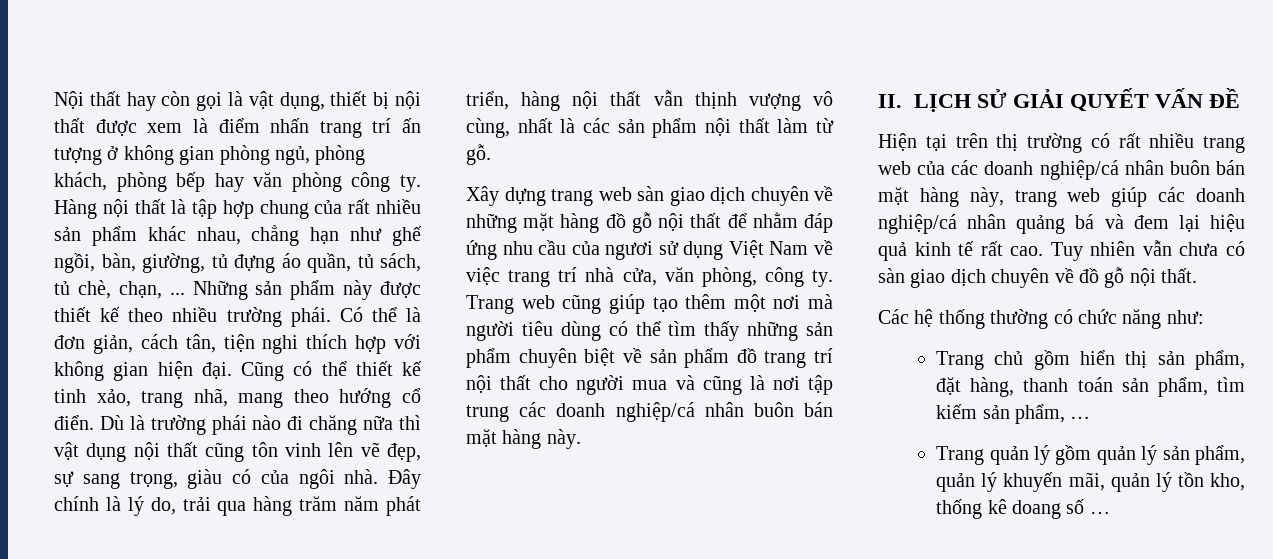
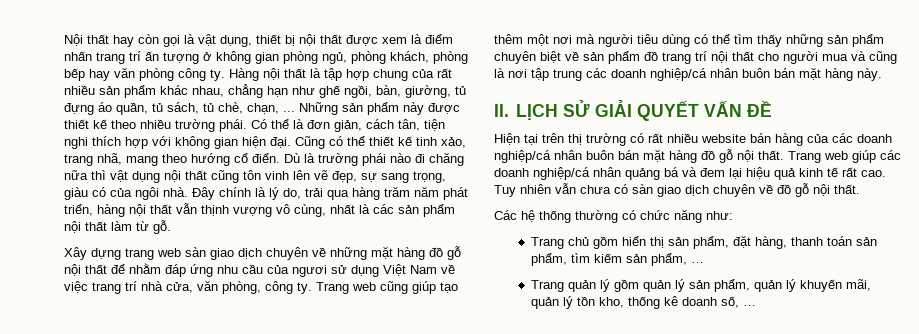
- Hiện tại trên thị trường có rất nhiều trang web của các doanh nghiệp/cá nhân buôn bán mặt hàng này, trang web giúp các doanh nghiệp/cá nhân quảng bá và đem lại hiệu quả kinh tế rất cao.
+ Hiện tại trên thị trường có rất nhiều website bán hàng của các doanh nghiệp/cá nhân buôn bán mặt hàng đồ gỗ nội thất. Trang web giúp các doanh nghiệp/cá nhân quảng bá và đem lại hiệu quả kinh tế rất cao.
- Trang quản lý gồm quản lý sản phẩm, quản lý khuyến mãi, quản lý tồn kho, thống kê doang số …
+ Trang quản lý gồm quản lý sản phẩm, quản lý khuyến mãi, quản lý tồn kho, thống kê doanh số, …

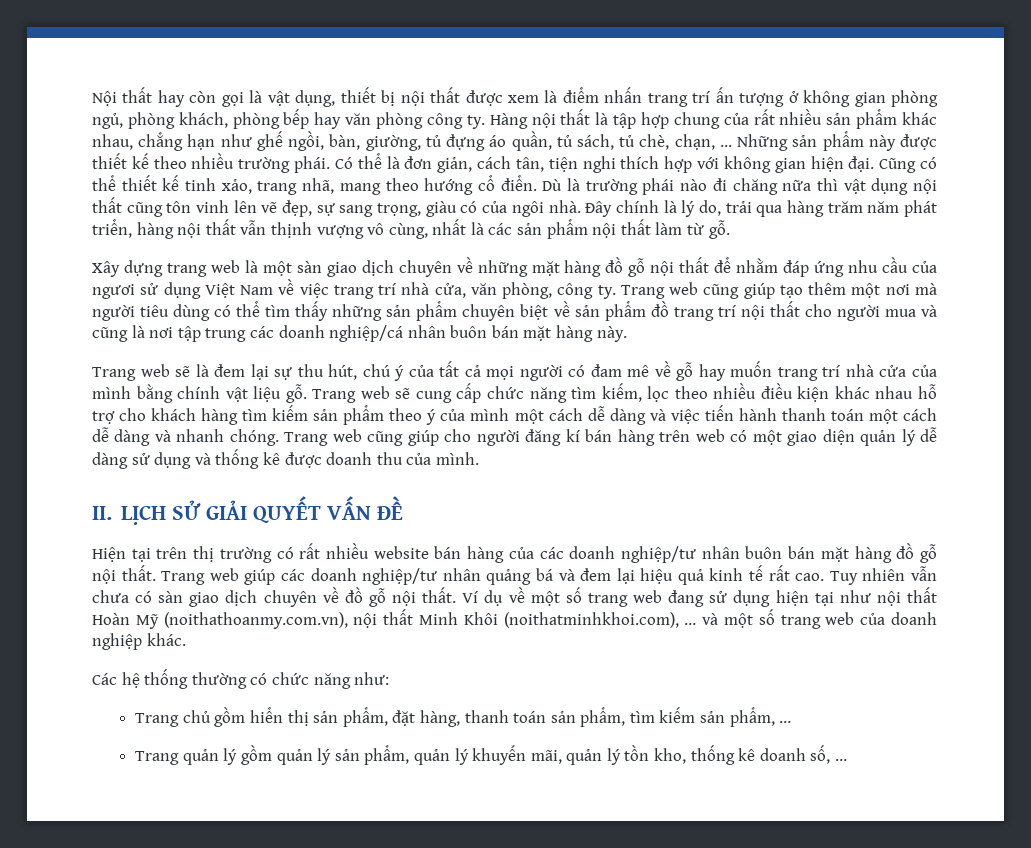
- Xây dựng trang web sàn giao dịch chuyên về những mặt hàng đồ gỗ nội thất để nhằm đáp ứng nhu cầu của ngươi sử dụng Việt Nam về việc trang trí nhà cửa, văn phòng, công ty.
+ Xây dựng trang web là một sàn giao dịch chuyên về những mặt hàng đồ gỗ nội thất để nhằm đáp ứng nhu cầu của ngươi sử dụng Việt Nam về việc trang trí nhà cửa, văn phòng, công ty.
+ Trang web sẽ là đem lại sự thu hút, chú ý của tất cả mọi người có đam mê về gỗ hay muốn trang trí nhà cửa của mình bằng chính vật liệu gỗ. Trang web sẽ cung cấp chức năng tìm kiếm, lọc theo nhiều điều kiện khác nhau hỗ trợ cho khách hàng tìm kiếm sản phẩm theo ý của mình một cách dễ dàng và việc tiến hành thanh toán một cách dễ dàng và nhanh chóng. Trang web cũng giúp cho người đăng kí bán hàng trên web có một giao diện quản lý dễ dàng sử dụng và thống kê được doanh thu của mình.
- Hiện tại trên thị trường có rất nhiều website bán hàng của các doanh nghiệp/cá nhân buôn bán mặt hàng đồ gỗ nội thất.
+ Hiện tại trên thị trường có rất nhiều website bán hàng của các doanh nghiệp/tư nhân buôn bán mặt hàng đồ gỗ nội thất.
- Trang web giúp các doanh nghiệp/cá nhân quảng bá và đem lại hiệu quả kinh tế rất cao.
+ Trang web giúp các doanh nghiệp/tư nhân quảng bá và đem lại hiệu quả kinh tế rất cao.
+ Ví dụ về một số trang web đang sử dụng hiện tại như nội thất Hoàn Mỹ (noithathoanmy.com.vn), nội thất Minh Khôi (noithatminhkhoi.com), … và một số trang web của doanh nghiệp khác.

